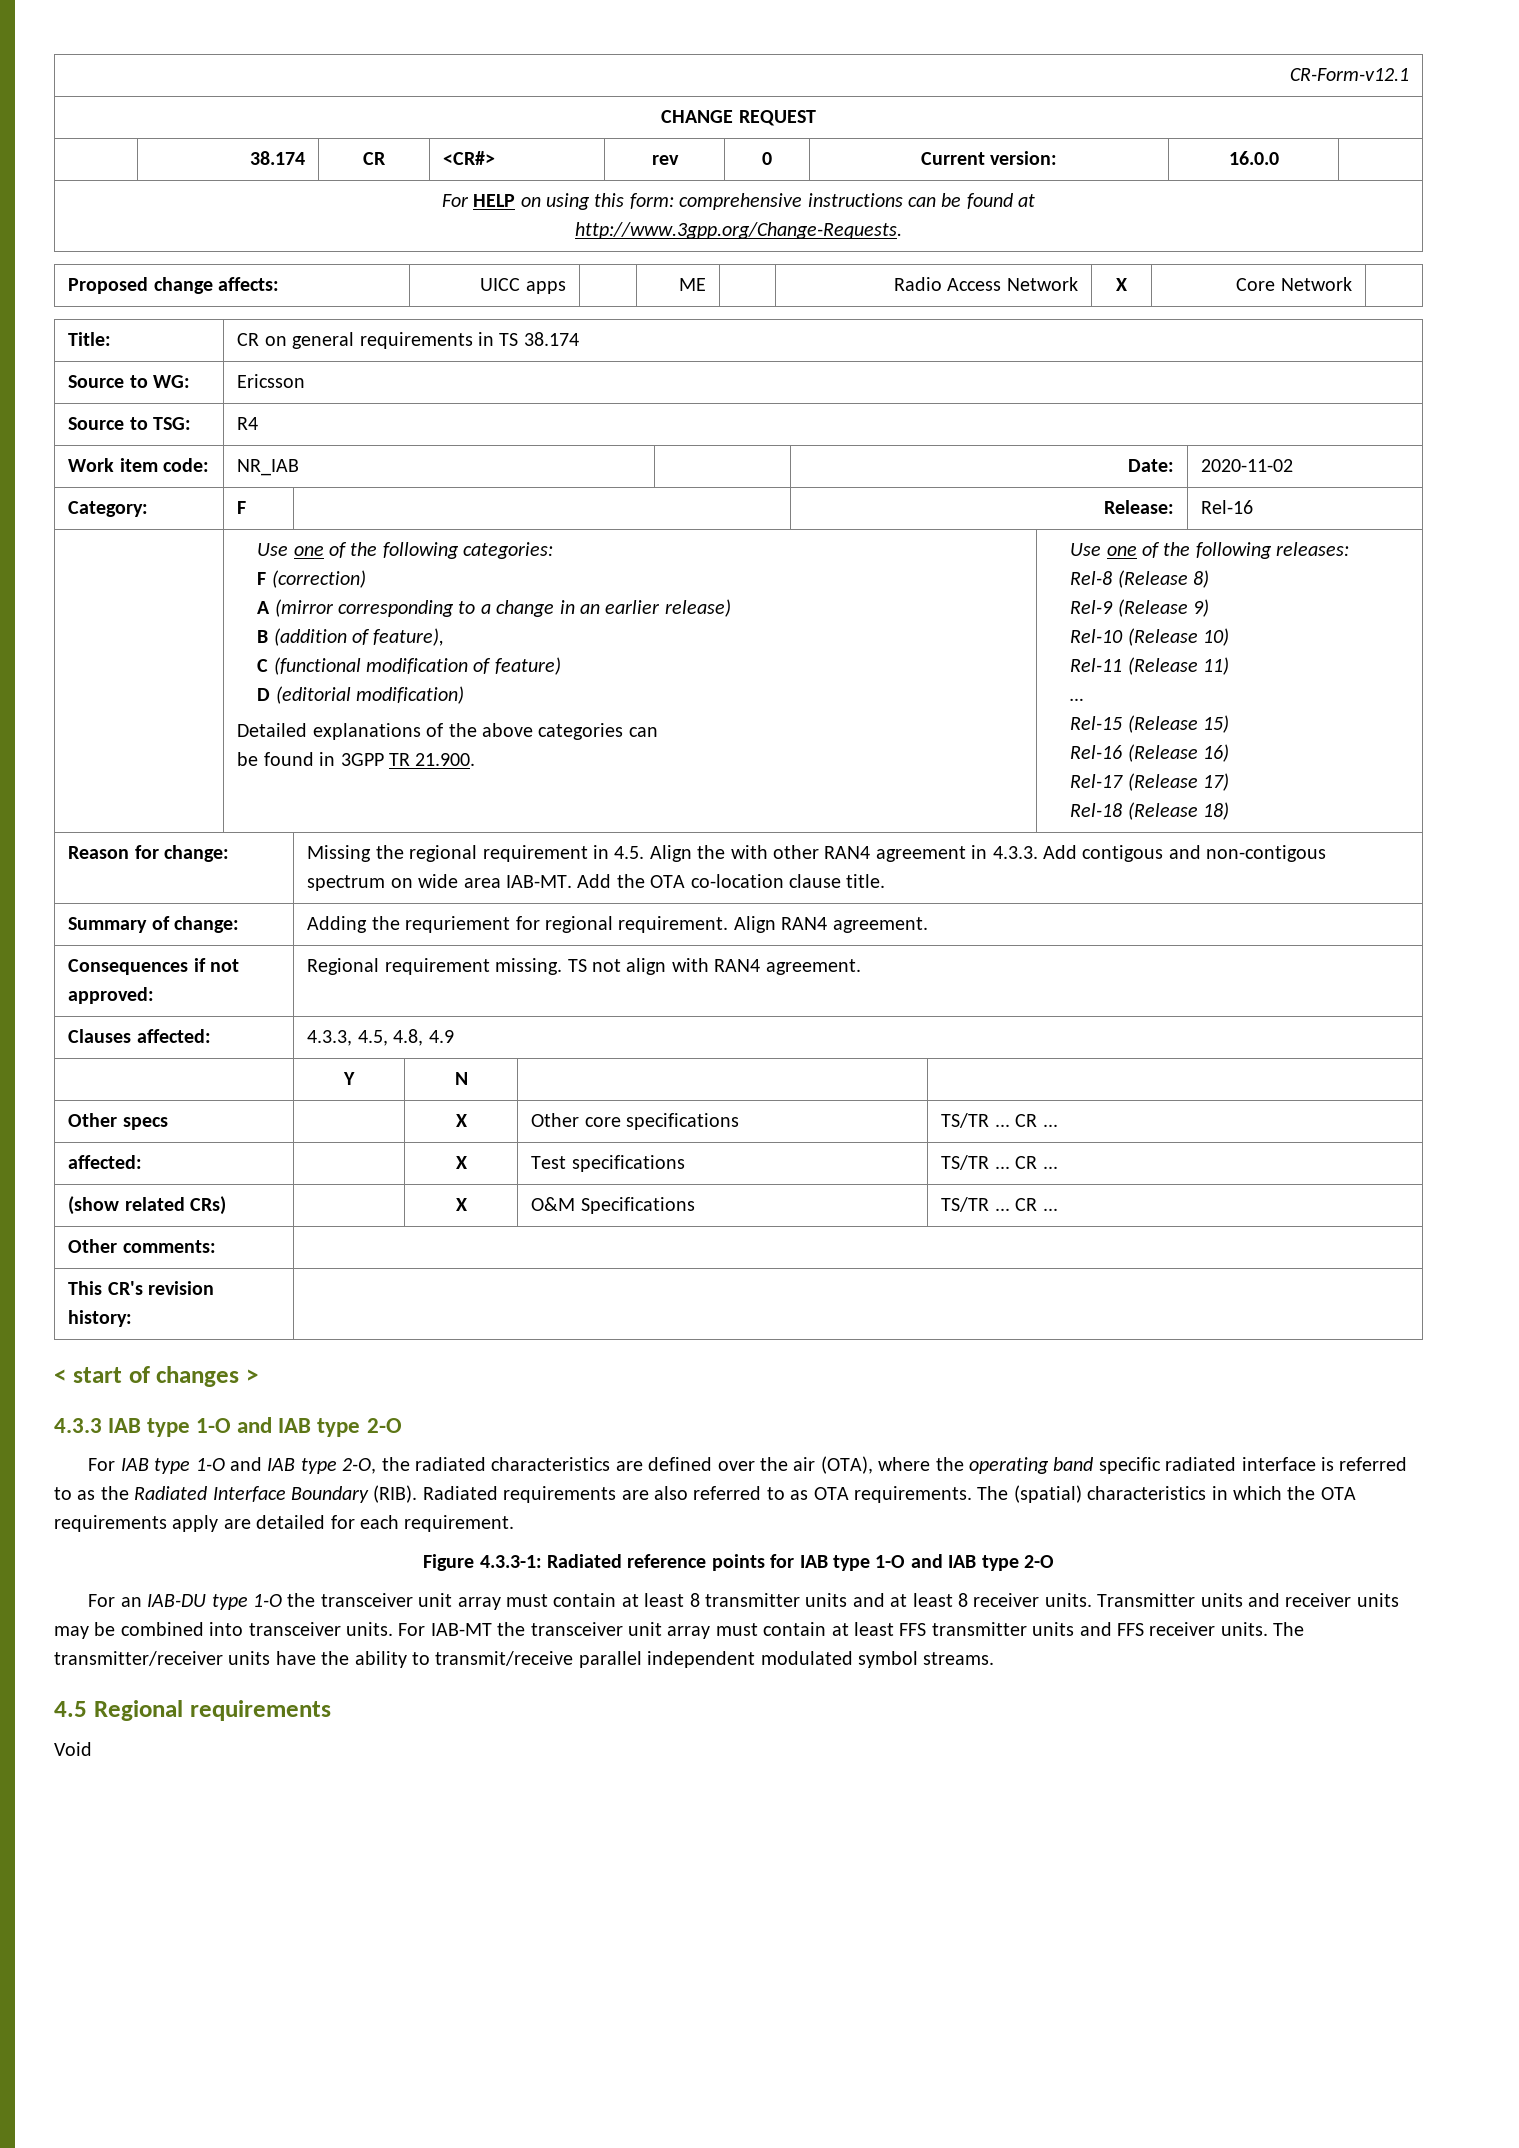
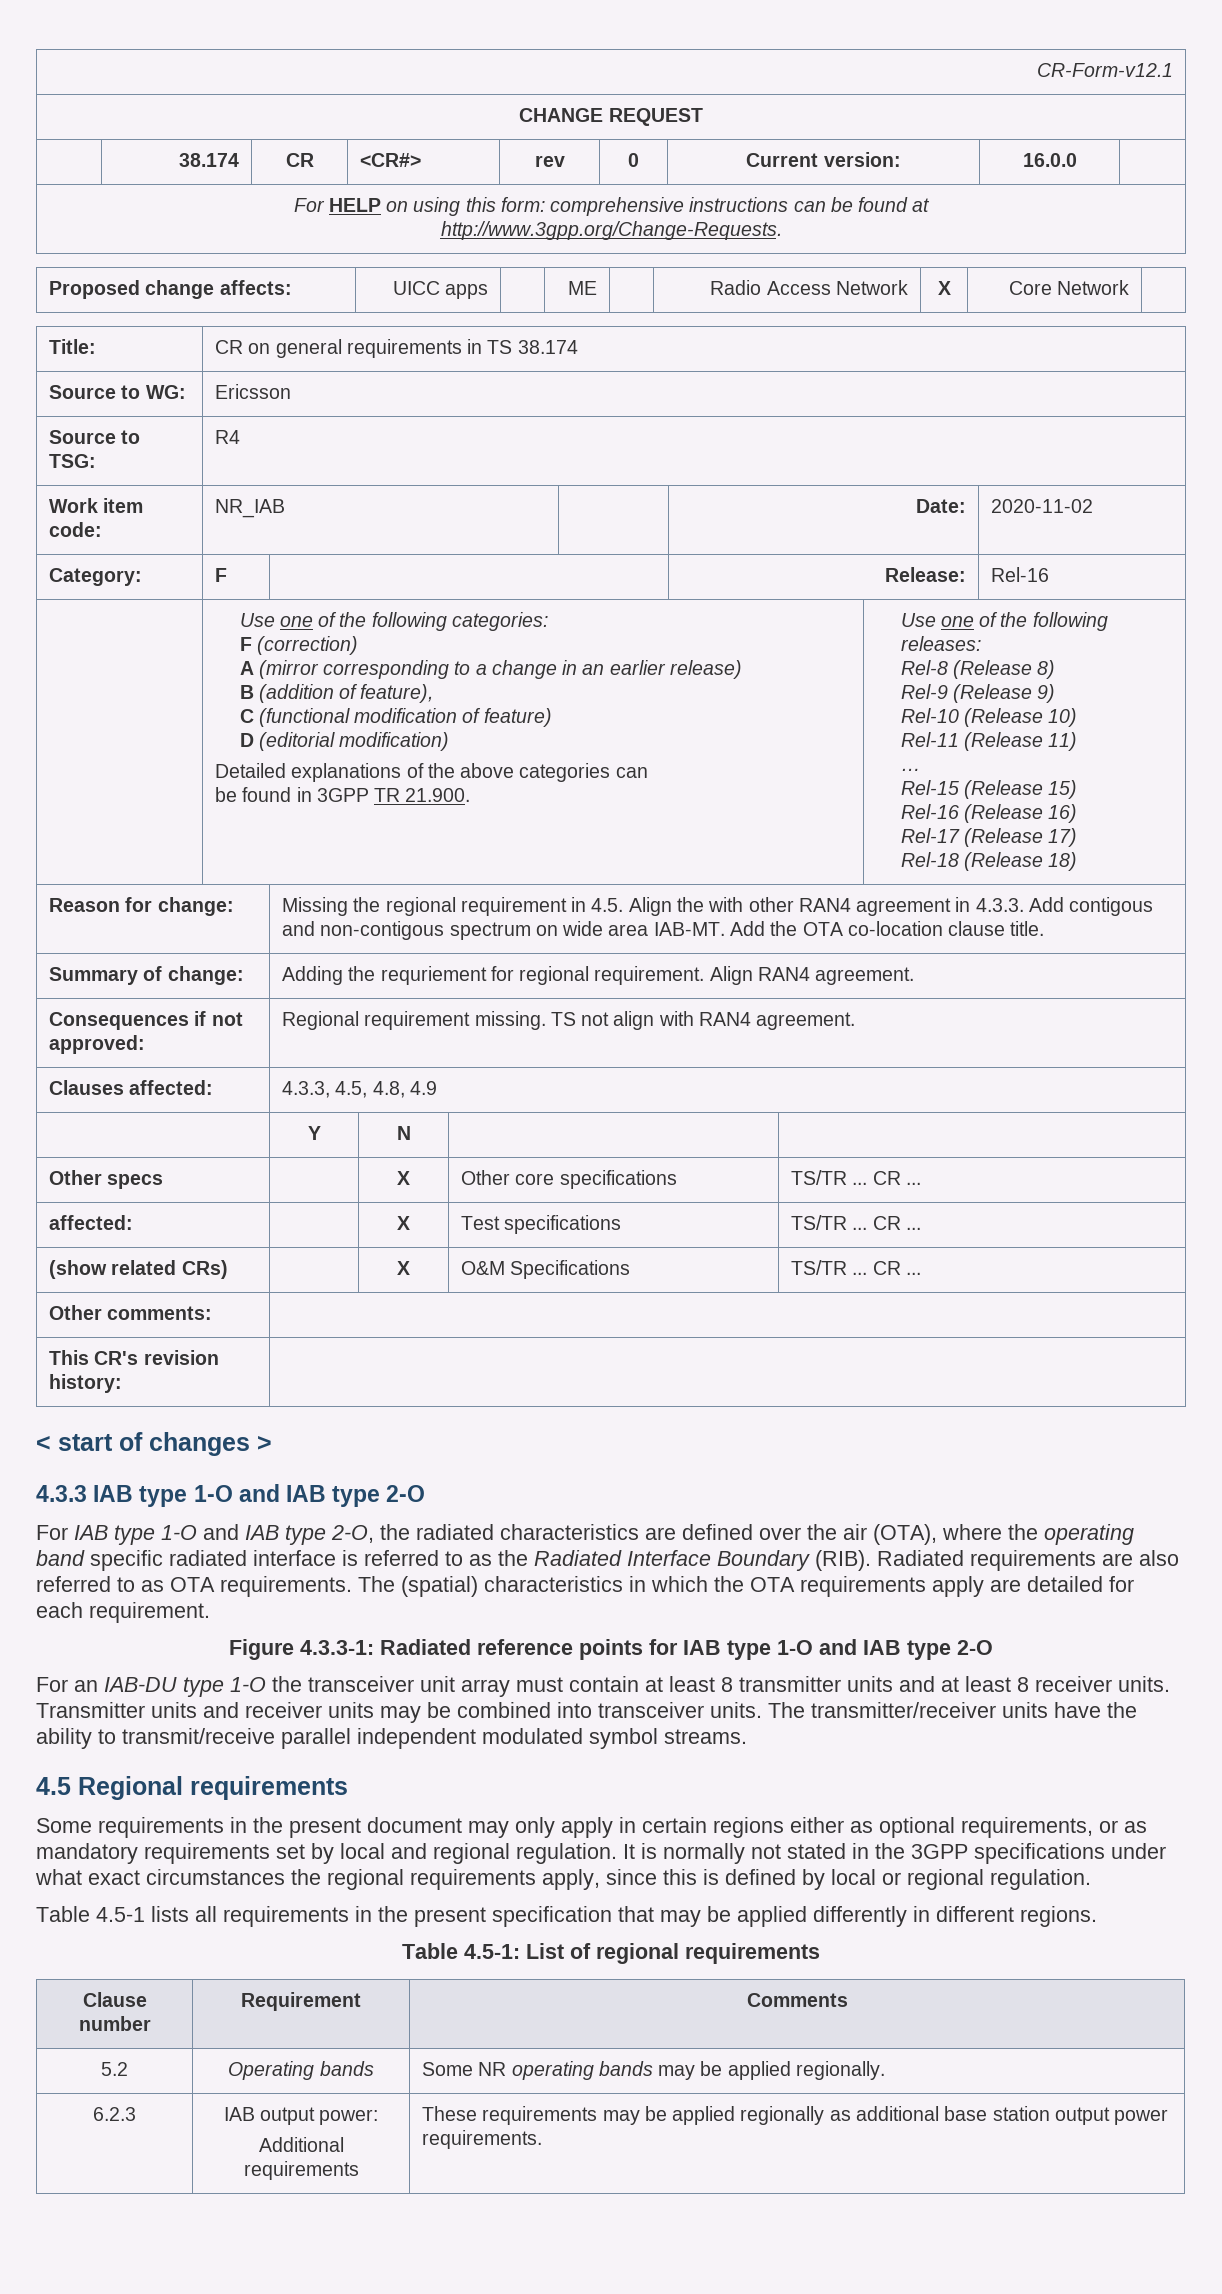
- For IAB-MT the transceiver unit array must contain at least FFS transmitter units and FFS receiver units.
- Void
+ Some requirements in the present document may only apply in certain regions either as optional requirements, or as mandatory requirements set by local and regional regulation. It is normally not stated in the 3GPP specifications under what exact circumstances the regional requirements apply, since this is defined by local or regional regulation.
+ Table 4.5-1 lists all requirements in the present specification that may be applied differently in different regions.
+ Table 4.5-1: List of regional requirements
+ Clause number | Requirement | Comments
+ 5.2 | Operating bands | Some NR operating bands may be applied regionally.
+ 6.2.3 | IAB output power:
+ Additional requirements | These requirements may be applied regionally as additional base station output power requirements.

